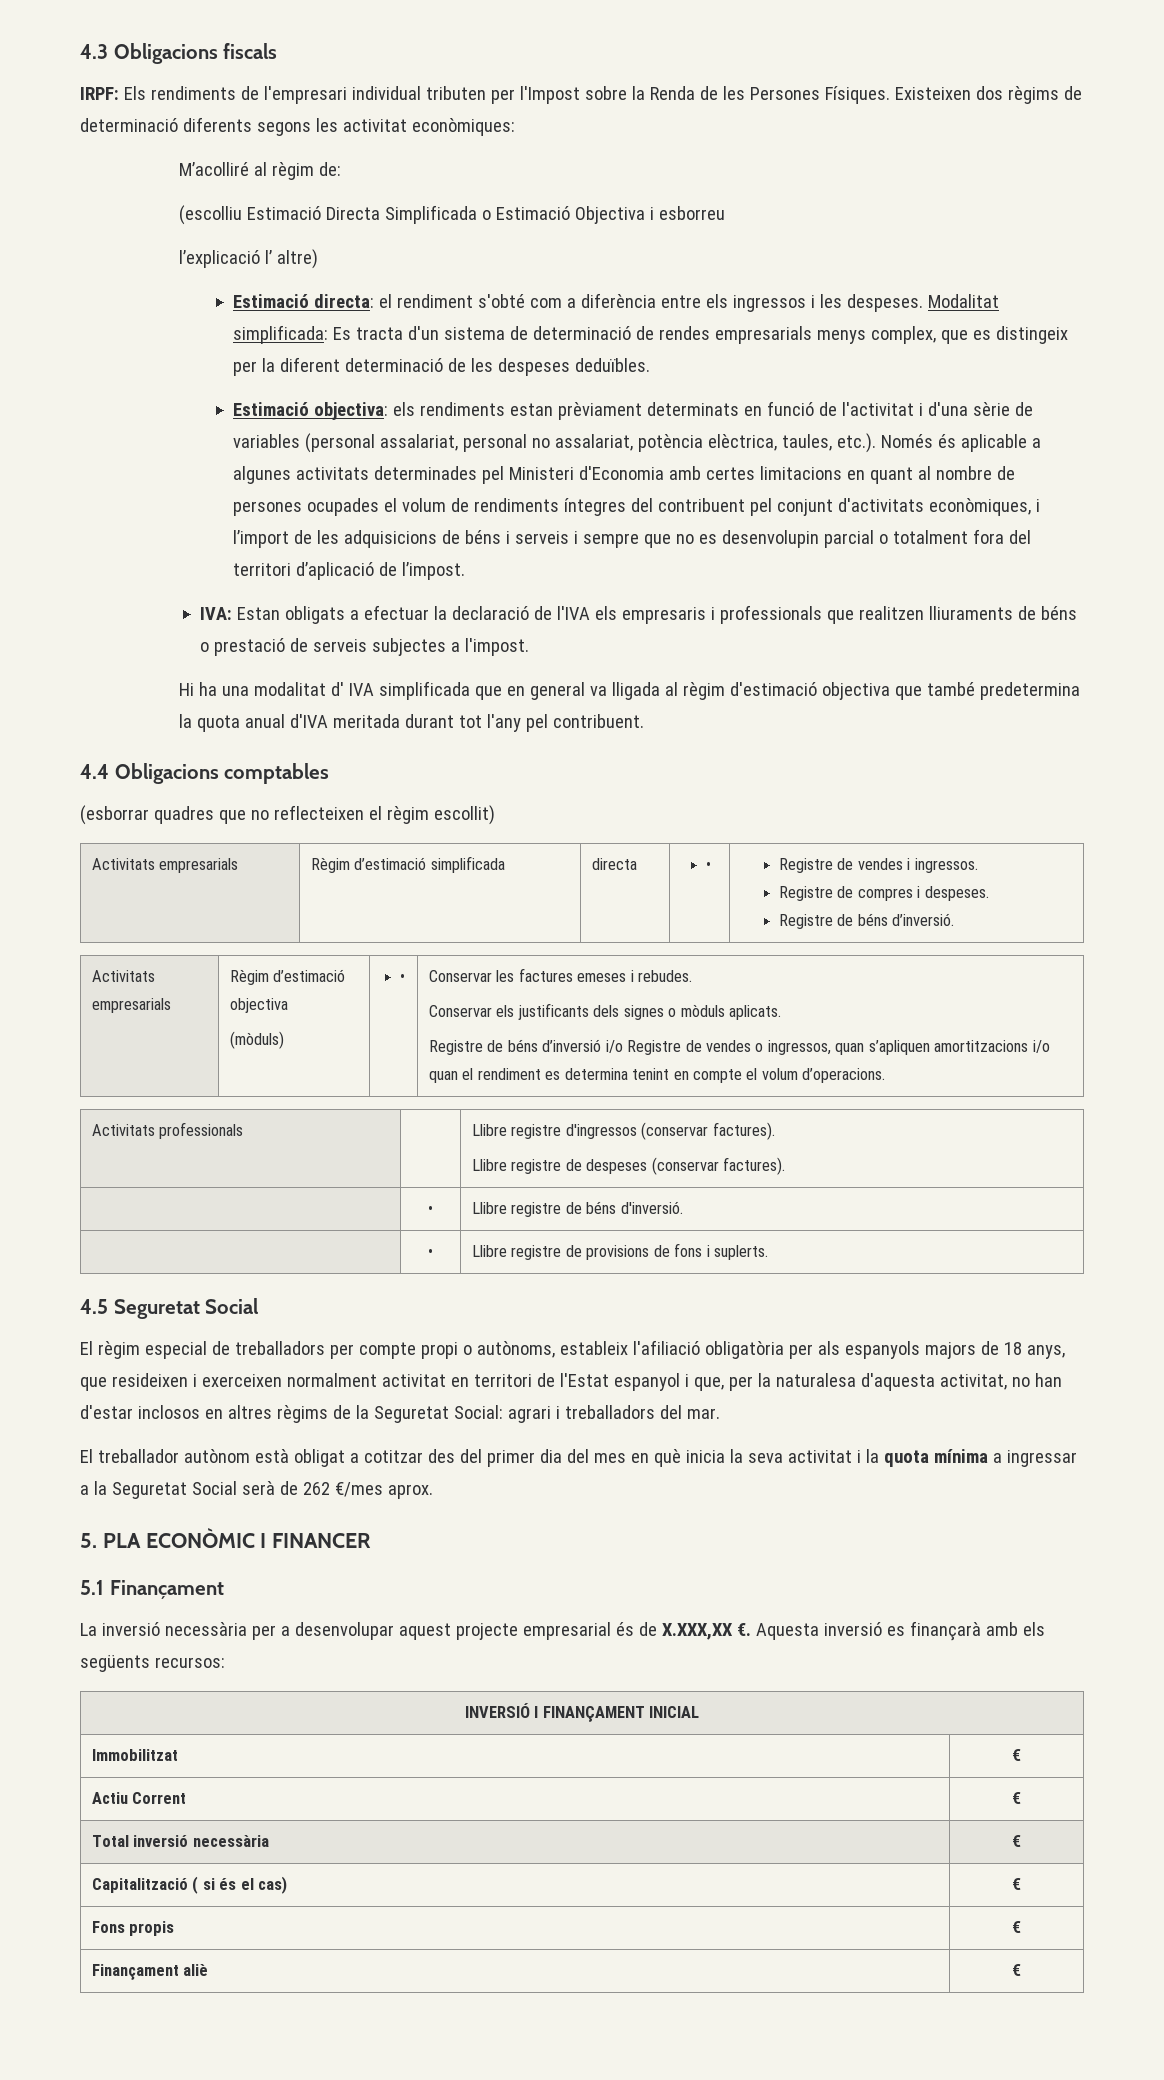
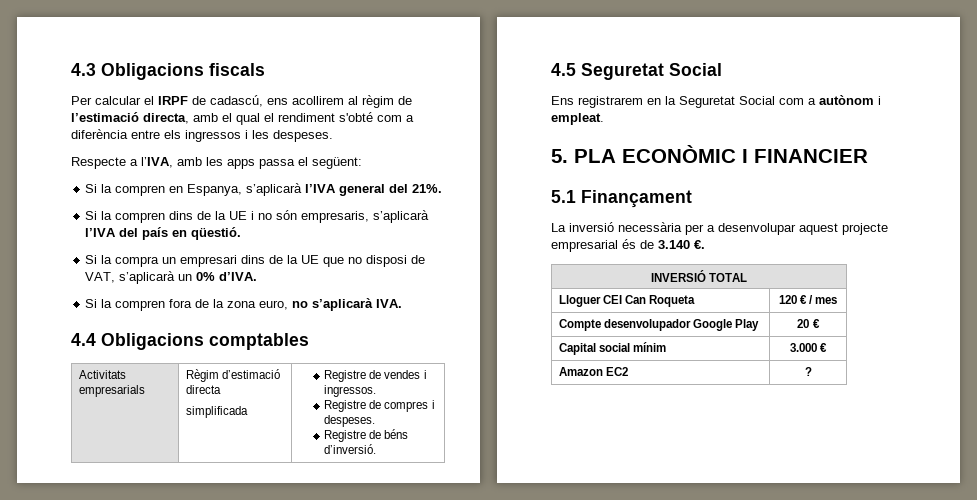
- IRPF: Els rendiments de l'empresari individual tributen per l'Impost sobre la Renda de les Persones Físiques. Existeixen dos règims de determinació diferents segons les activitat econòmiques:
- M’acolliré al règim de:
- (escolliu Estimació Directa Simplificada o Estimació Objectiva i esborreu
- l’explicació l’ altre)
- Estimació directa: el rendiment s'obté com a diferència entre els ingressos i les despeses. Modalitat simplificada: Es tracta d'un sistema de determinació de rendes empresarials menys complex, que es distingeix per la diferent determinació de les despeses deduïbles.
- Estimació objectiva: els rendiments estan prèviament determinats en funció de l'activitat i d'una sèrie de variables (personal assalariat, personal no assalariat, potència elèctrica, taules, etc.). Només és aplicable a algunes activitats determinades pel Ministeri d'Economia amb certes limitacions en quant al nombre de persones ocupades el volum de rendiments íntegres del contribuent pel conjunt d'activitats econòmiques, i l’import de les adquisicions de béns i serveis i sempre que no es desenvolupin parcial o totalment fora del territori d’aplicació de l’impost.
- IVA: Estan obligats a efectuar la declaració de l'IVA els empresaris i professionals que realitzen lliuraments de béns o prestació de serveis subjectes a l'impost.
- Hi ha una modalitat d' IVA simplificada que en general va lligada al règim d'estimació objectiva que també predetermina la quota anual d'IVA meritada durant tot l'any pel contribuent.
+ Per calcular el IRPF de cadascú, ens acollirem al règim de l’estimació directa, amb el qual el rendiment s'obté com a diferència entre els ingressos i les despeses.
+ Respecte a l’IVA, amb les apps passa el següent:
+ Si la compren en Espanya, s’aplicarà l’IVA general del 21%.
+ Si la compren dins de la UE i no són empresaris, s’aplicarà l’IVA del país en qüestió.
+ Si la compra un empresari dins de la UE que no disposi de VAT, s’aplicarà un 0% d’IVA.
+ Si la compren fora de la zona euro, no s’aplicarà IVA.
  4.4 Obligacions comptables
- (esborrar quadres que no reflecteixen el règim escollit)
- Activitats empresarials | Règim d’estimació simplificada | directa | • | Registre de vendes i ingressos.
+ Activitats empresarials | Règim d’estimació directa
+ simplificada | Registre de vendes i ingressos.
- Activitats empresarials | Règim d’estimació objectiva
- (mòduls) | • | Conservar les factures emeses i rebudes.
- Conservar els justificants dels signes o mòduls aplicats.
- Registre de béns d’inversió i/o Registre de vendes o ingressos, quan s’apliquen amortitzacions i/o quan el rendiment es determina tenint en compte el volum d’operacions.
- Activitats professionals | | Llibre registre d'ingressos (conservar factures).
- Llibre registre de despeses (conservar factures).
- | • | Llibre registre de béns d'inversió.
- | • | Llibre registre de provisions de fons i suplerts.
  4.5 Seguretat Social
- El règim especial de treballadors per compte propi o autònoms, estableix l'afiliació obligatòria per als espanyols majors de 18 anys, que resideixen i exerceixen normalment activitat en territori de l'Estat espanyol i que, per la naturalesa d'aquesta activitat, no han d'estar inclosos en altres règims de la Seguretat Social: agrari i treballadors del mar.
- El treballador autònom està obligat a cotitzar des del primer dia del mes en què inicia la seva activitat i la quota mínima a ingressar a la Seguretat Social serà de 262 €/mes aprox.
+ Ens registrarem en la Seguretat Social com a autònom i empleat.
- 5. PLA ECONÒMIC I FINANCER
+ 5. PLA ECONÒMIC I FINANCIER
- La inversió necessària per a desenvolupar aquest projecte empresarial és de X.XXX,XX €. Aquesta inversió es finançarà amb els següents recursos:
- INVERSIÓ I FINANÇAMENT INICIAL
- Immobilitzat | €
- Actiu Corrent | €
- Total inversió necessària | €
- Capitalització ( si és el cas) | €
- Fons propis | €
- Finançament aliè | €
+ La inversió necessària per a desenvolupar aquest projecte empresarial és de 3.140 €.
+ INVERSIÓ TOTAL
+ Lloguer CEI Can Roqueta | 120 € / mes
+ Compte desenvolupador Google Play | 20 €
+ Capital social mínim | 3.000 €
+ Amazon EC2 | ?

